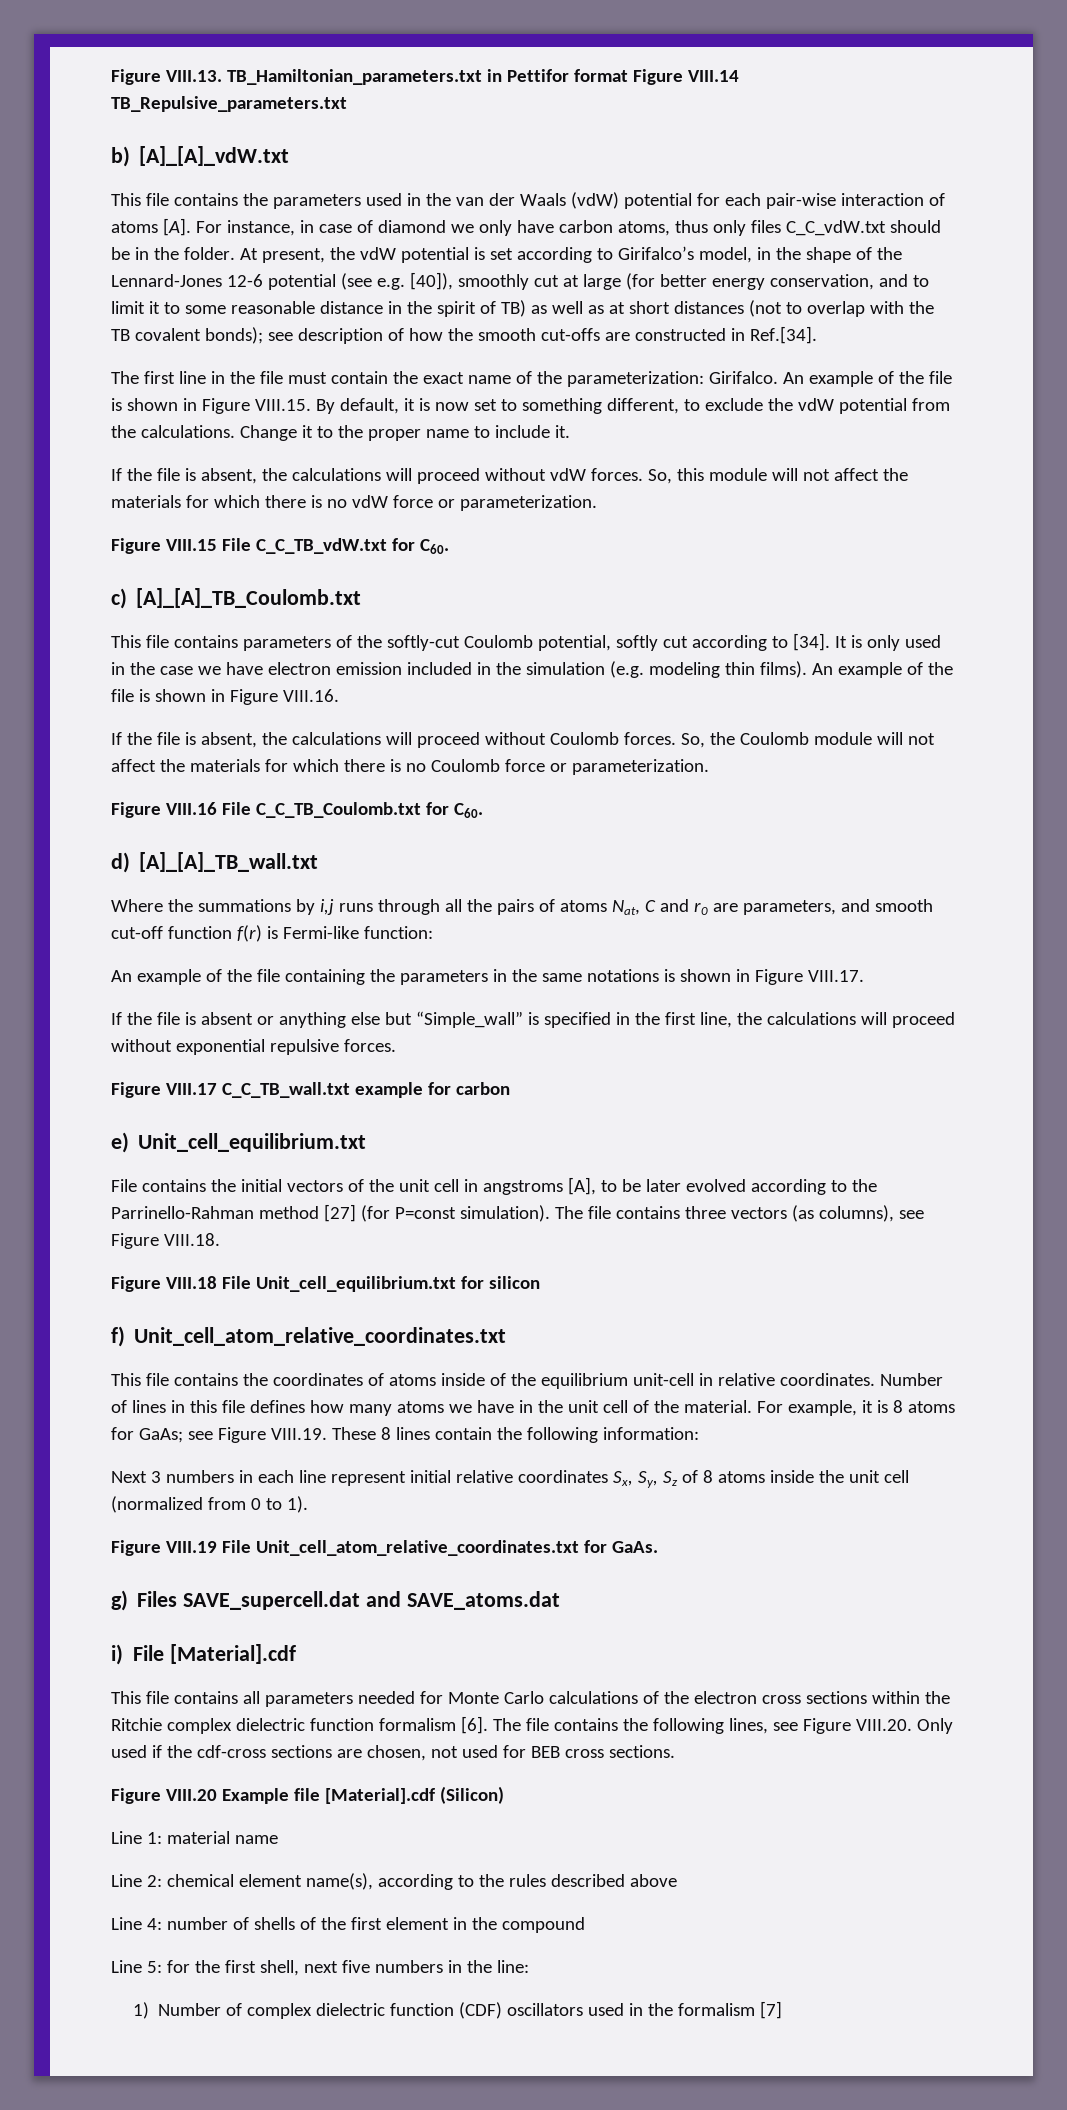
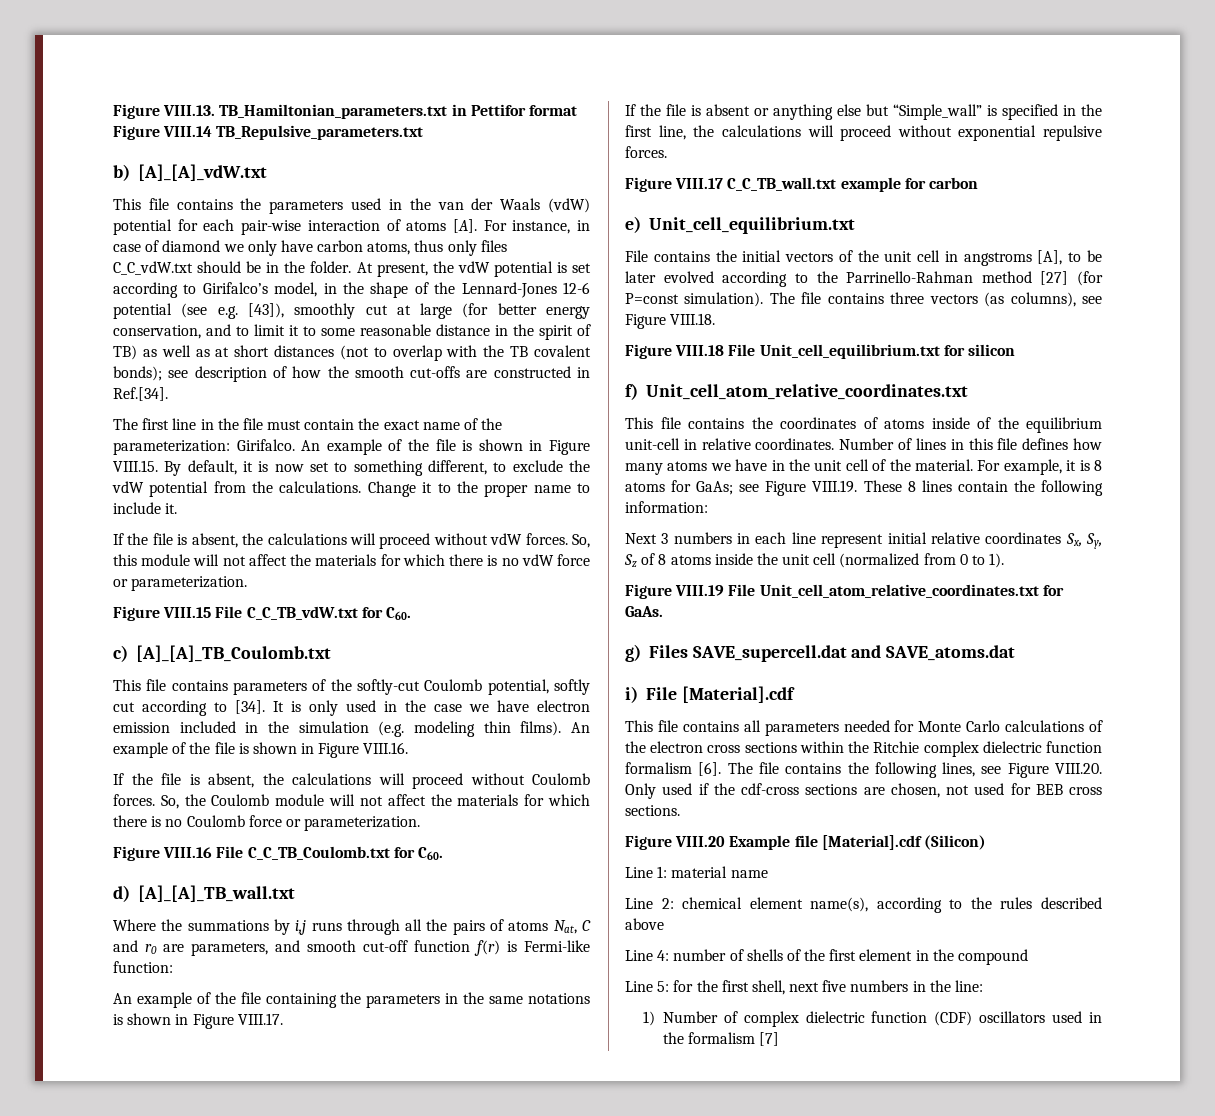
- At present, the vdW potential is set according to Girifalco’s model, in the shape of the Lennard-Jones 12-6 potential (see e.g. [40]), smoothly cut at large (for better energy conservation, and to limit it to some reasonable distance in the spirit of TB) as well as at short distances (not to overlap with the TB covalent bonds);
+ At present, the vdW potential is set according to Girifalco’s model, in the shape of the Lennard-Jones 12-6 potential (see e.g. [43]), smoothly cut at large (for better energy conservation, and to limit it to some reasonable distance in the spirit of TB) as well as at short distances (not to overlap with the TB covalent bonds);

